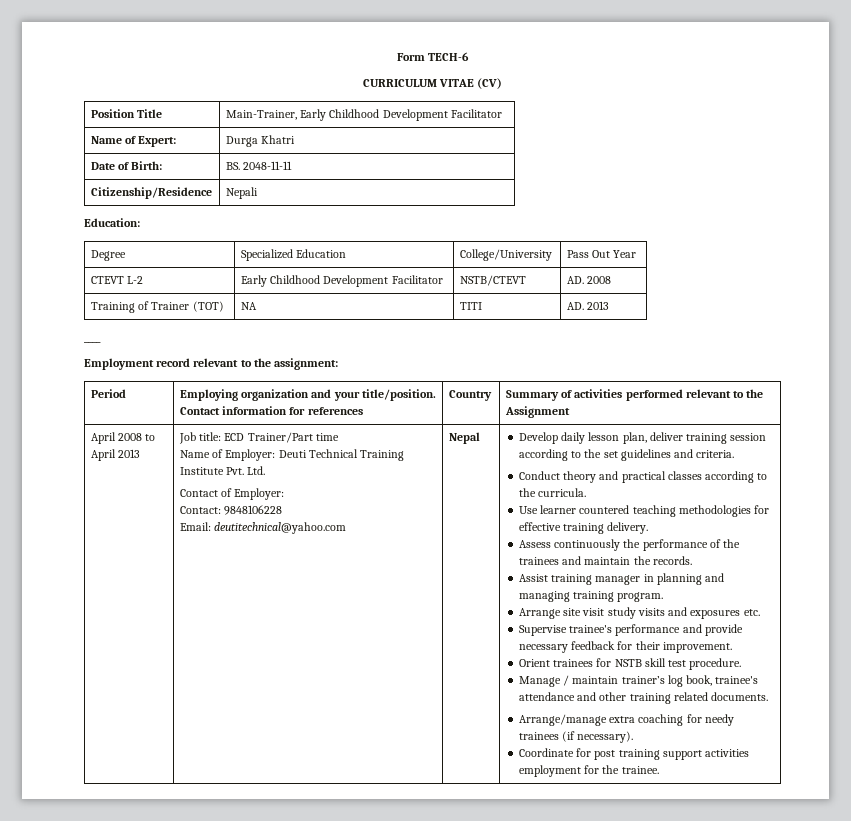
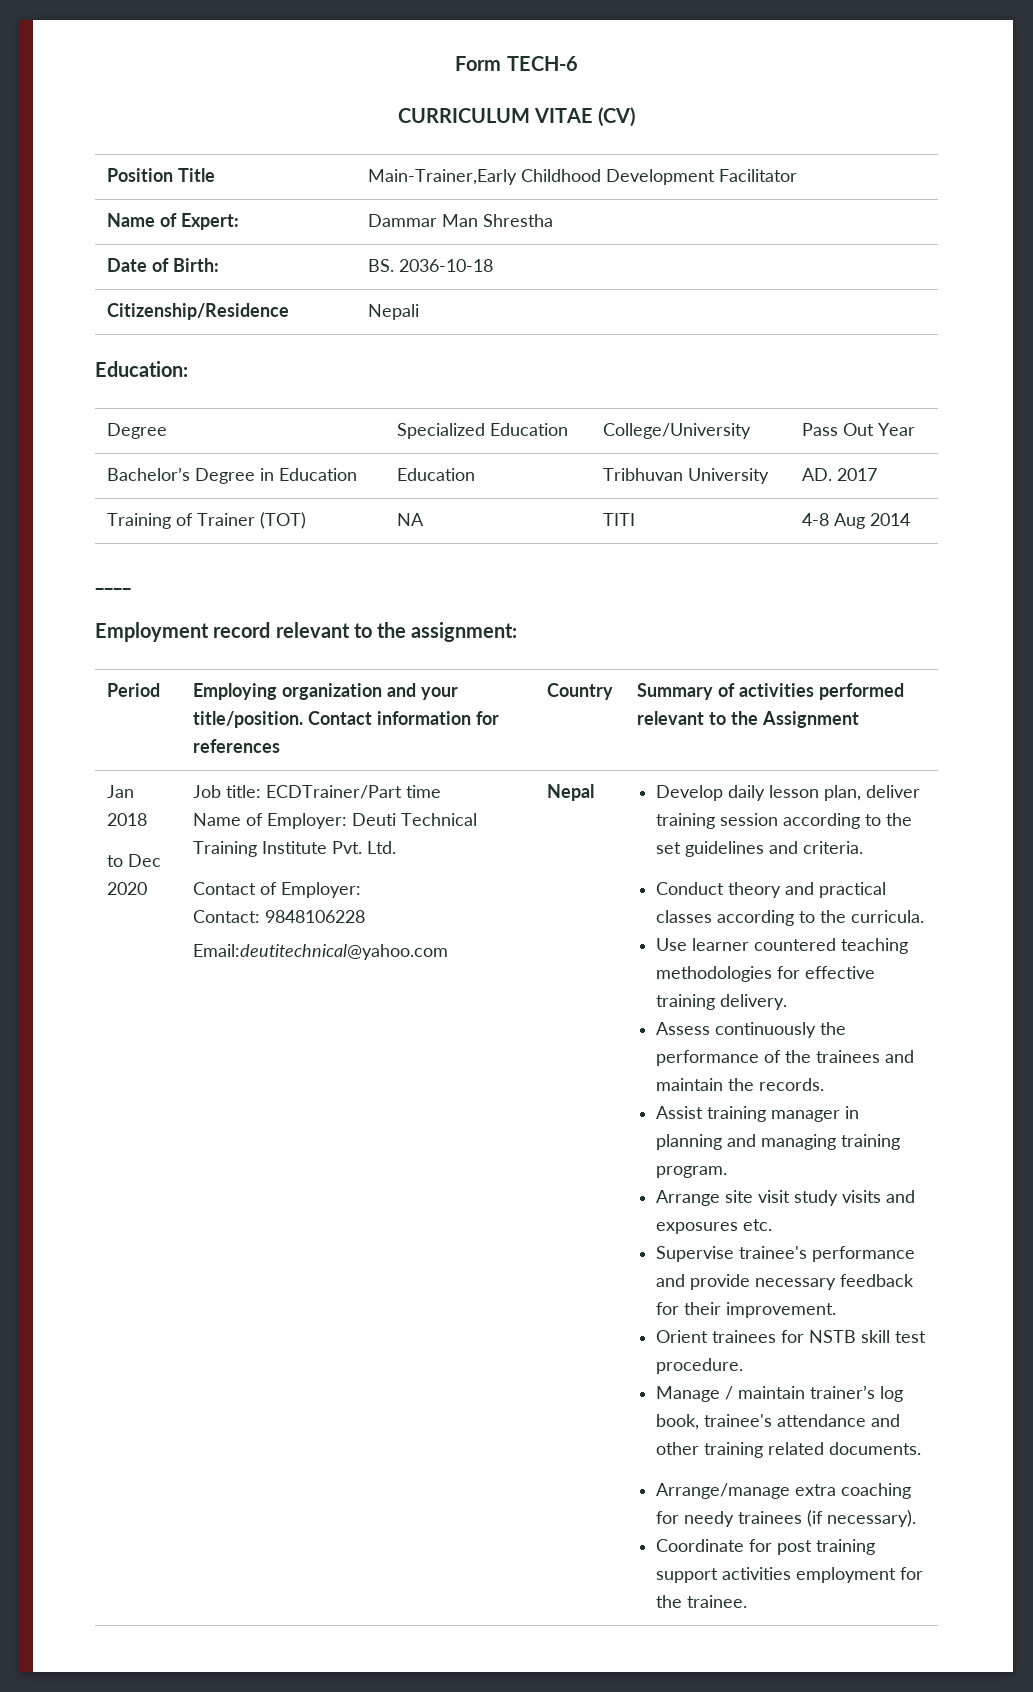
- Position Title | Main-Trainer, Early Childhood Development Facilitator
+ Position Title | Main-Trainer,Early Childhood Development Facilitator
- Name of Expert: | Durga Khatri
+ Name of Expert: | Dammar Man Shrestha
- Date of Birth: | BS. 2048-11-11
+ Date of Birth: | BS. 2036-10-18
- CTEVT L-2 | Early Childhood Development Facilitator | NSTB/CTEVT | AD. 2008
+ Bachelor’s Degree in Education | Education | Tribhuvan University | AD. 2017
- Training of Trainer (TOT) | NA | TITI | AD. 2013
+ Training of Trainer (TOT) | NA | TITI | 4-8 Aug 2014
- April 2008 to April 2013
+ Jan 2018
+ to Dec 2020
- Job title: ECD Trainer/Part time
+ Job title: ECDTrainer/Part time
- Email: deutitechnical@yahoo.com
+ Email:deutitechnical@yahoo.com

